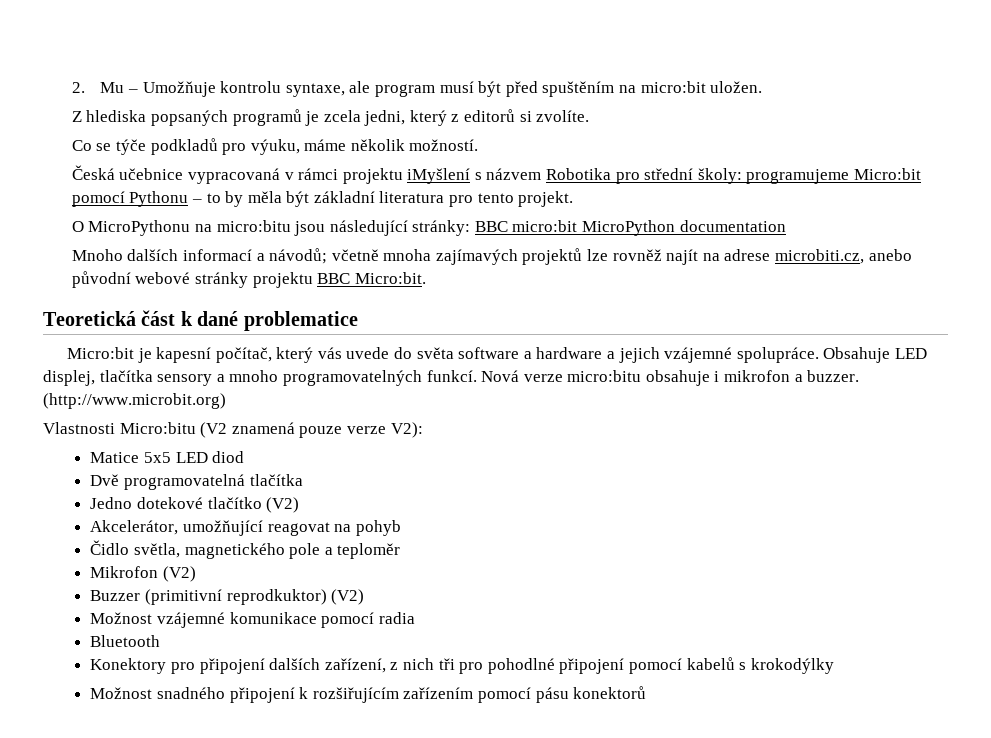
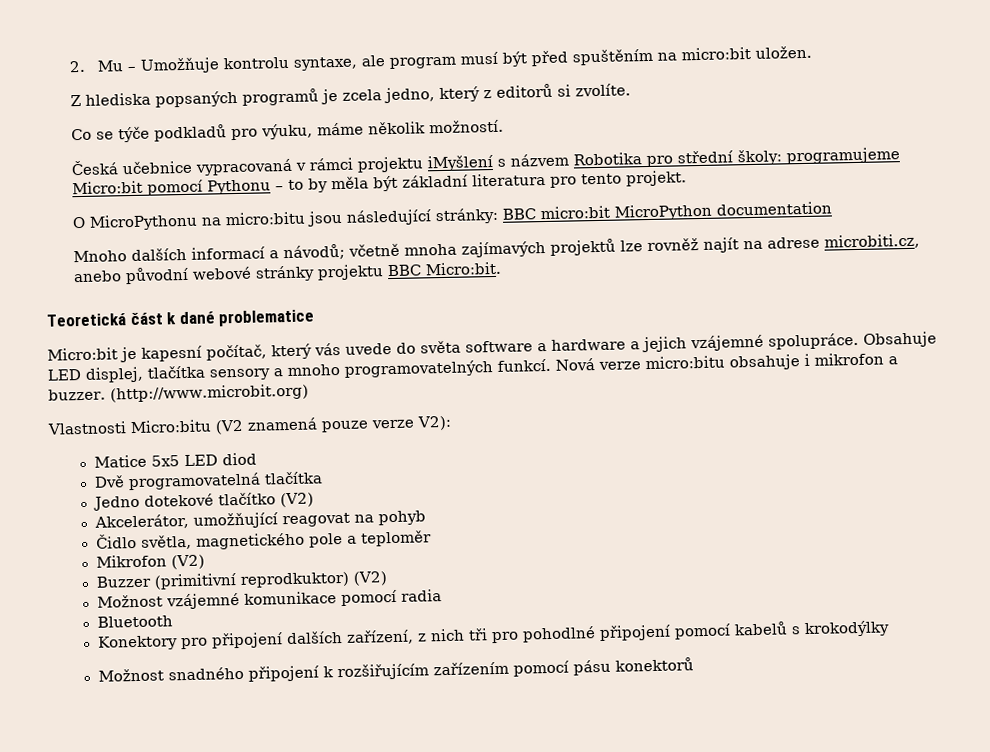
- Z hlediska popsaných programů je zcela jedni, který z editorů si zvolíte.
+ Z hlediska popsaných programů je zcela jedno, který z editorů si zvolíte.

